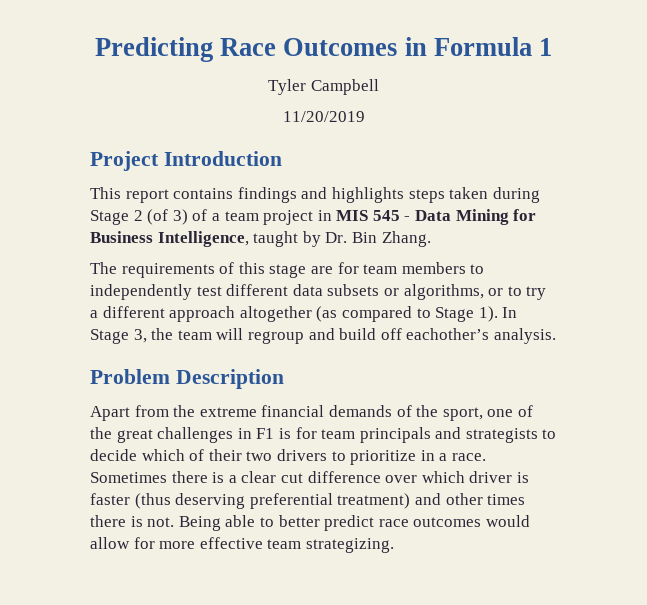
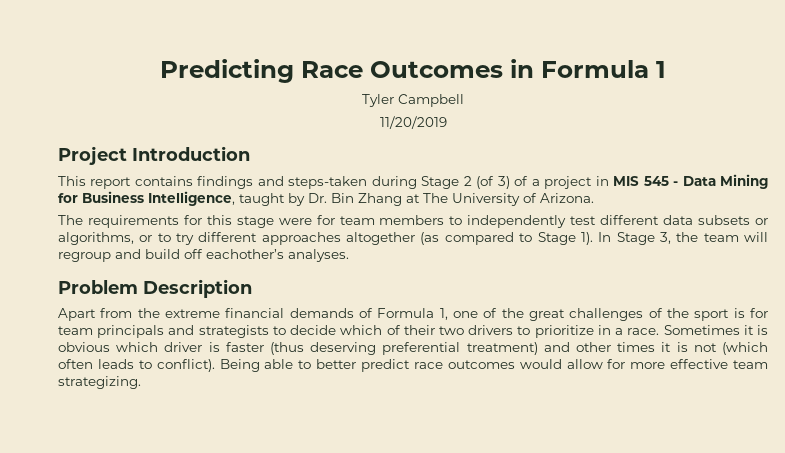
- This report contains findings and highlights steps taken during Stage 2 (of 3) of a team project in MIS 545 - Data Mining for Business Intelligence, taught by Dr. Bin Zhang.
+ This report contains findings and steps-taken during Stage 2 (of 3) of a project in MIS 545 - Data Mining for Business Intelligence, taught by Dr. Bin Zhang at The University of Arizona.
- The requirements of this stage are for team members to independently test different data subsets or algorithms, or to try a different approach altogether (as compared to Stage 1).
+ The requirements for this stage were for team members to independently test different data subsets or algorithms, or to try different approaches altogether (as compared to Stage 1).
- In Stage 3, the team will regroup and build off eachother’s analysis.
+ In Stage 3, the team will regroup and build off eachother’s analyses.
- Apart from the extreme financial demands of the sport, one of the great challenges in F1 is for team principals and strategists to decide which of their two drivers to prioritize in a race.
+ Apart from the extreme financial demands of Formula 1, one of the great challenges of the sport is for team principals and strategists to decide which of their two drivers to prioritize in a race.
- Sometimes there is a clear cut difference over which driver is faster (thus deserving preferential treatment) and other times there is not.
+ Sometimes it is obvious which driver is faster (thus deserving preferential treatment) and other times it is not (which often leads to conflict).

